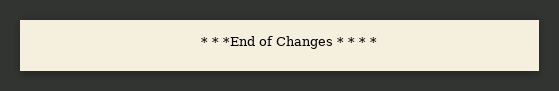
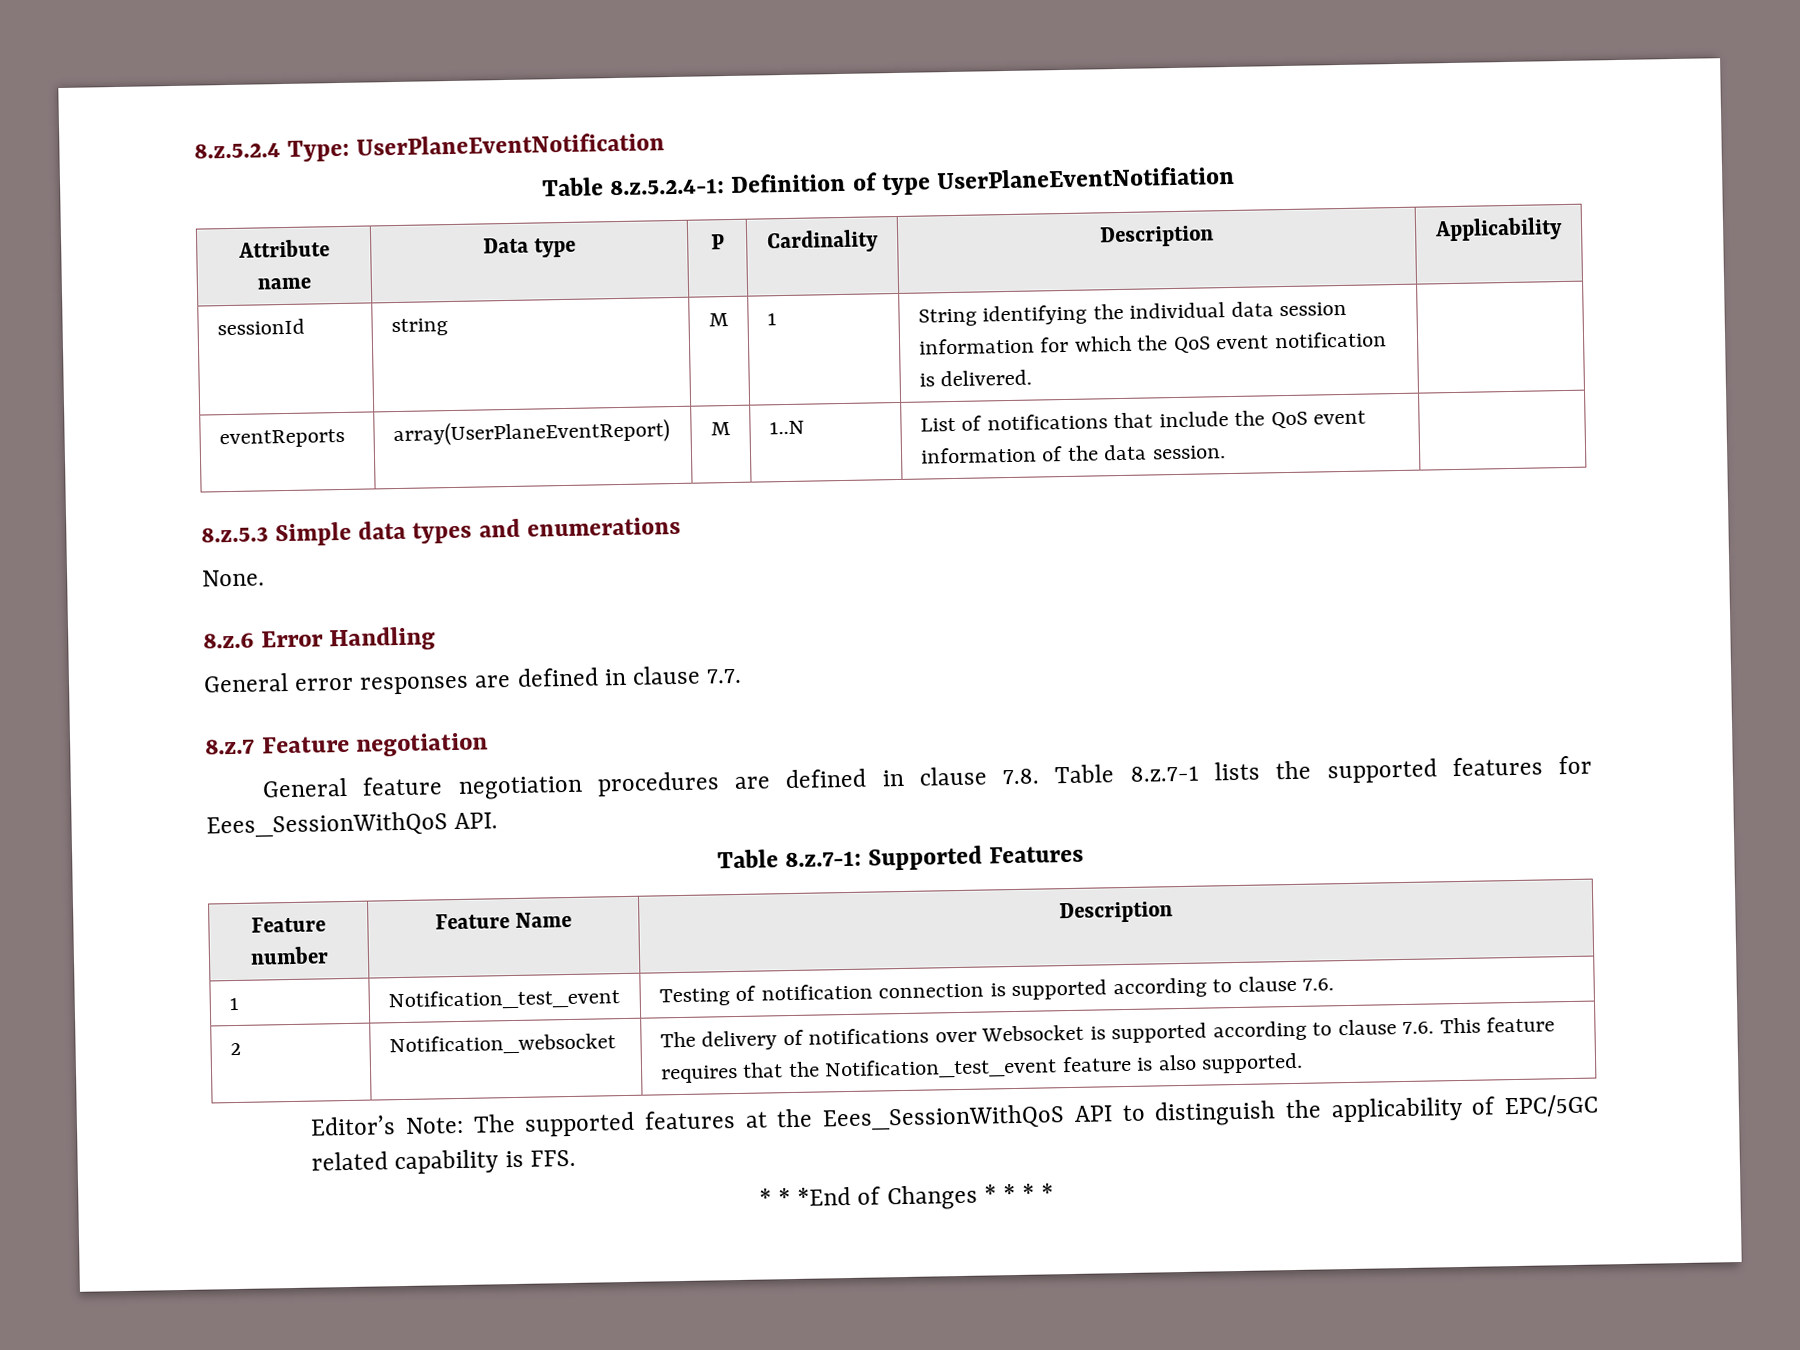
+ 8.z.5.2.4 Type: UserPlaneEventNotification
+ Table 8.z.5.2.4-1: Definition of type UserPlaneEventNotifiation
+ Attribute name | Data type | P | Cardinality | Description | Applicability
+ sessionId | string | M | 1 | String identifying the individual data session information for which the QoS event notification is delivered. |
+ eventReports | array(UserPlaneEventReport) | M | 1..N | List of notifications that include the QoS event information of the data session. |
+ 8.z.5.3 Simple data types and enumerations
+ None.
+ 8.z.6 Error Handling
+ General error responses are defined in clause 7.7.
+ 8.z.7 Feature negotiation
+ General feature negotiation procedures are defined in clause 7.8. Table 8.z.7-1 lists the supported features for Eees_SessionWithQoS API.
+ Table 8.z.7-1: Supported Features
+ Feature number | Feature Name | Description
+ 1 | Notification_test_event | Testing of notification connection is supported according to clause 7.6.
+ 2 | Notification_websocket | The delivery of notifications over Websocket is supported according to clause 7.6. This feature requires that the Notification_test_event feature is also supported.
+ Editor’s Note: The supported features at the Eees_SessionWithQoS API to distinguish the applicability of EPC/5GC related capability is FFS.

